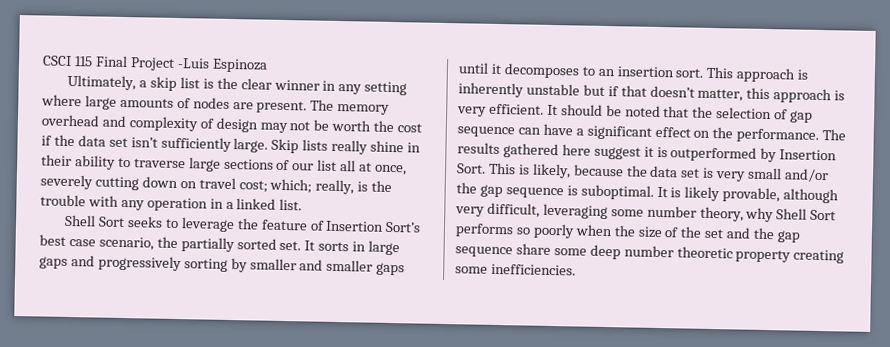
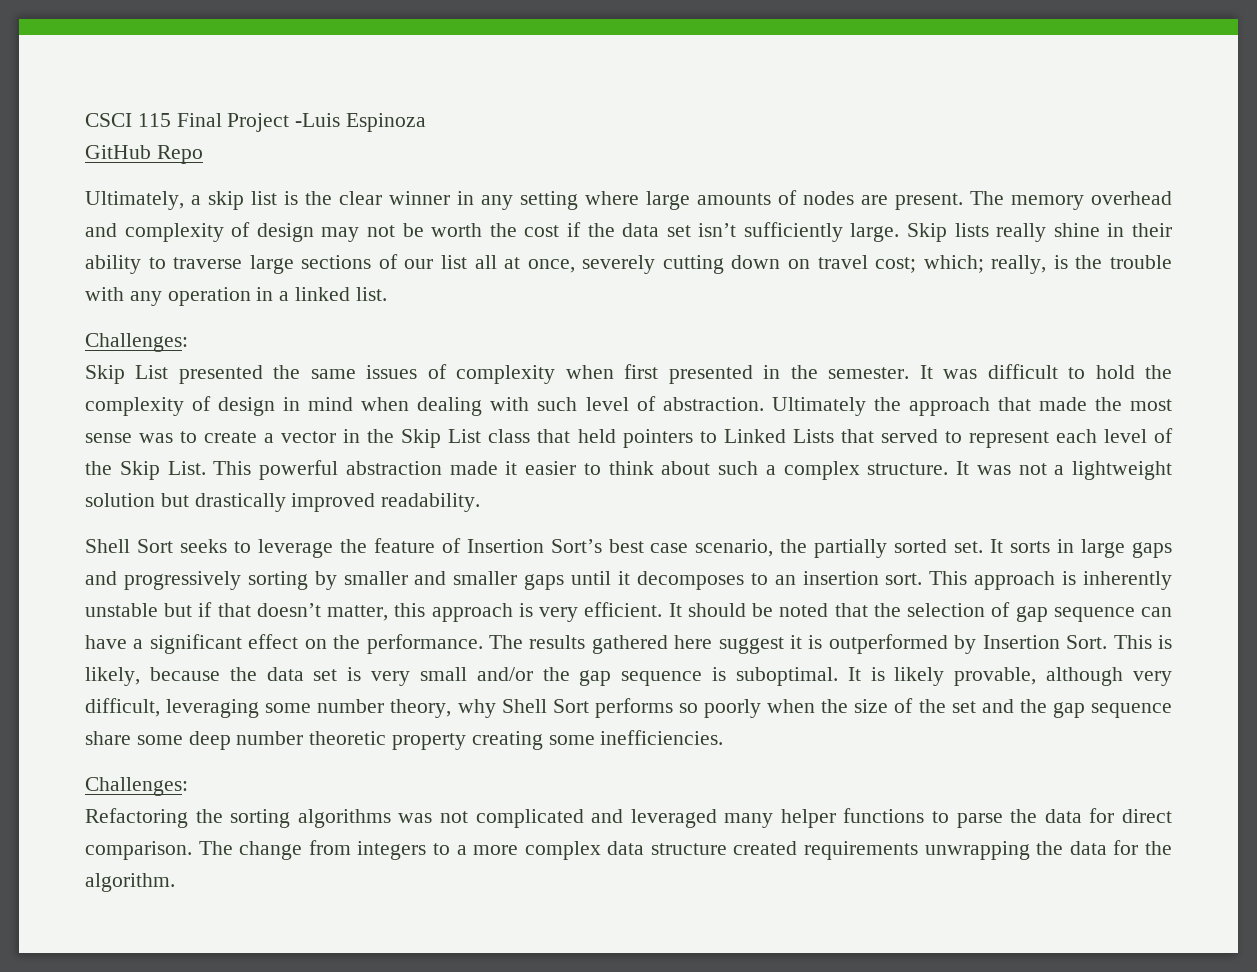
+ GitHub Repo
  Skip lists really shine in their ability to traverse large sections of our list all at once, severely cutting down on travel cost; which; really, is the trouble with any operation in a linked list.
+ Challenges:
+ Skip List presented the same issues of complexity when first presented in the semester. It was difficult to hold the complexity of design in mind when dealing with such level of abstraction. Ultimately the approach that made the most sense was to create a vector in the Skip List class that held pointers to Linked Lists that served to represent each level of the Skip List. This powerful abstraction made it easier to think about such a complex structure. It was not a lightweight solution but drastically improved readability.
  It is likely provable, although very difficult, leveraging some number theory, why Shell Sort performs so poorly when the size of the set and the gap sequence share some deep number theoretic property creating some inefficiencies.
+ Challenges:
+ Refactoring the sorting algorithms was not complicated and leveraged many helper functions to parse the data for direct comparison. The change from integers to a more complex data structure created requirements unwrapping the data for the algorithm.

